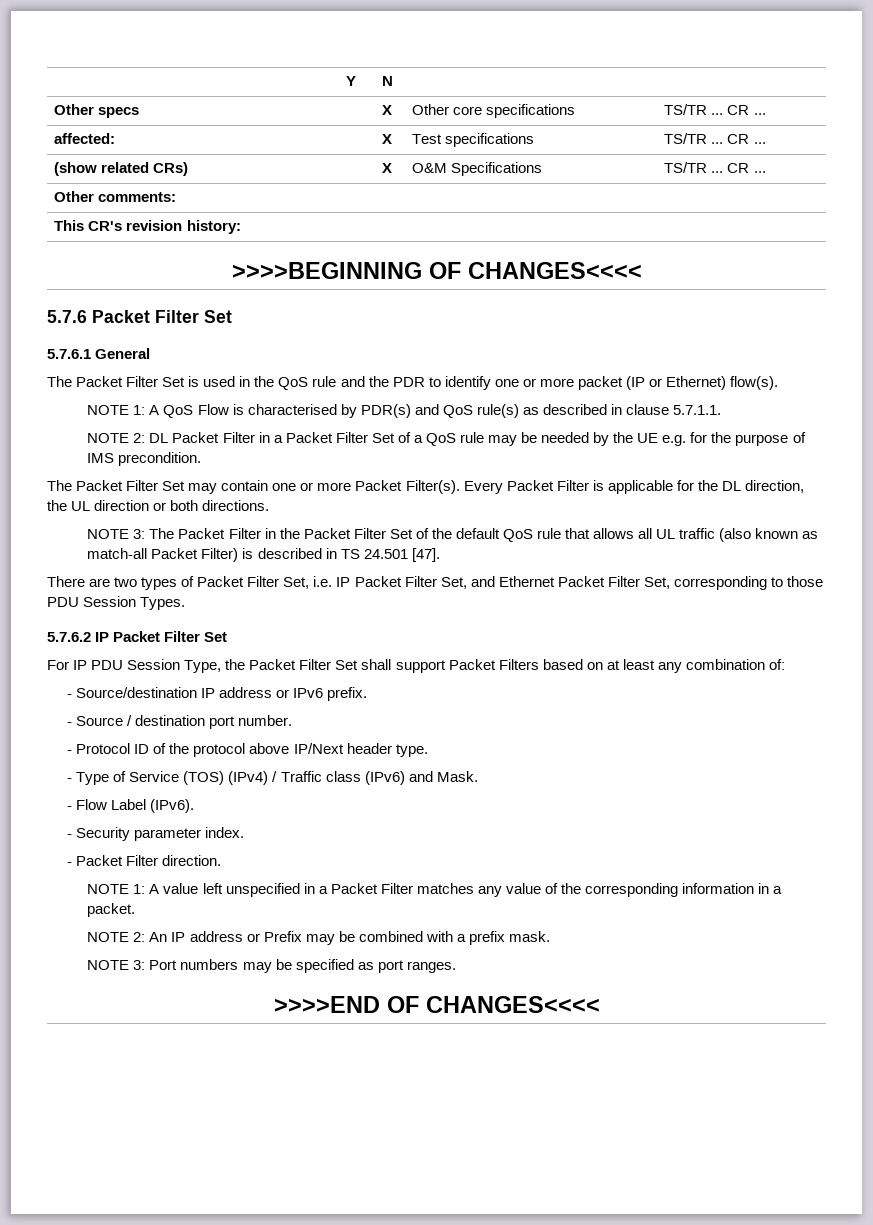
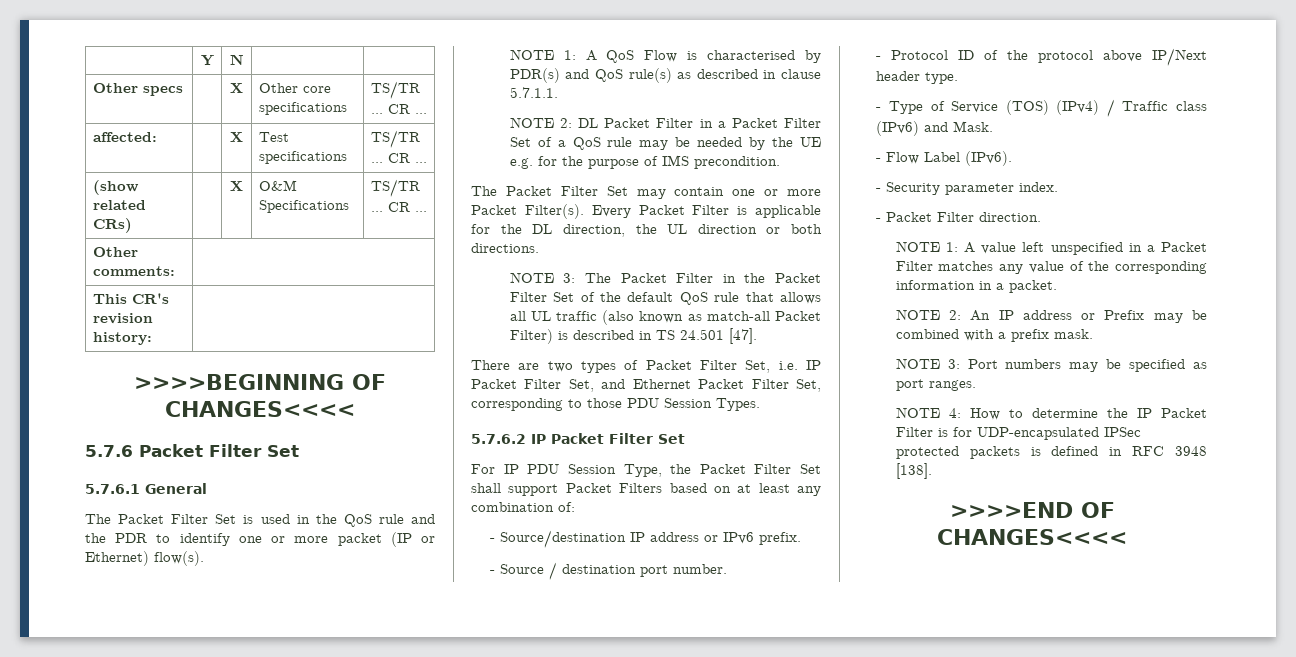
+ NOTE 4: How to determine the IP Packet Filter is for UDP-encapsulated IPSec protected packets is defined in RFC 3948 [138].

